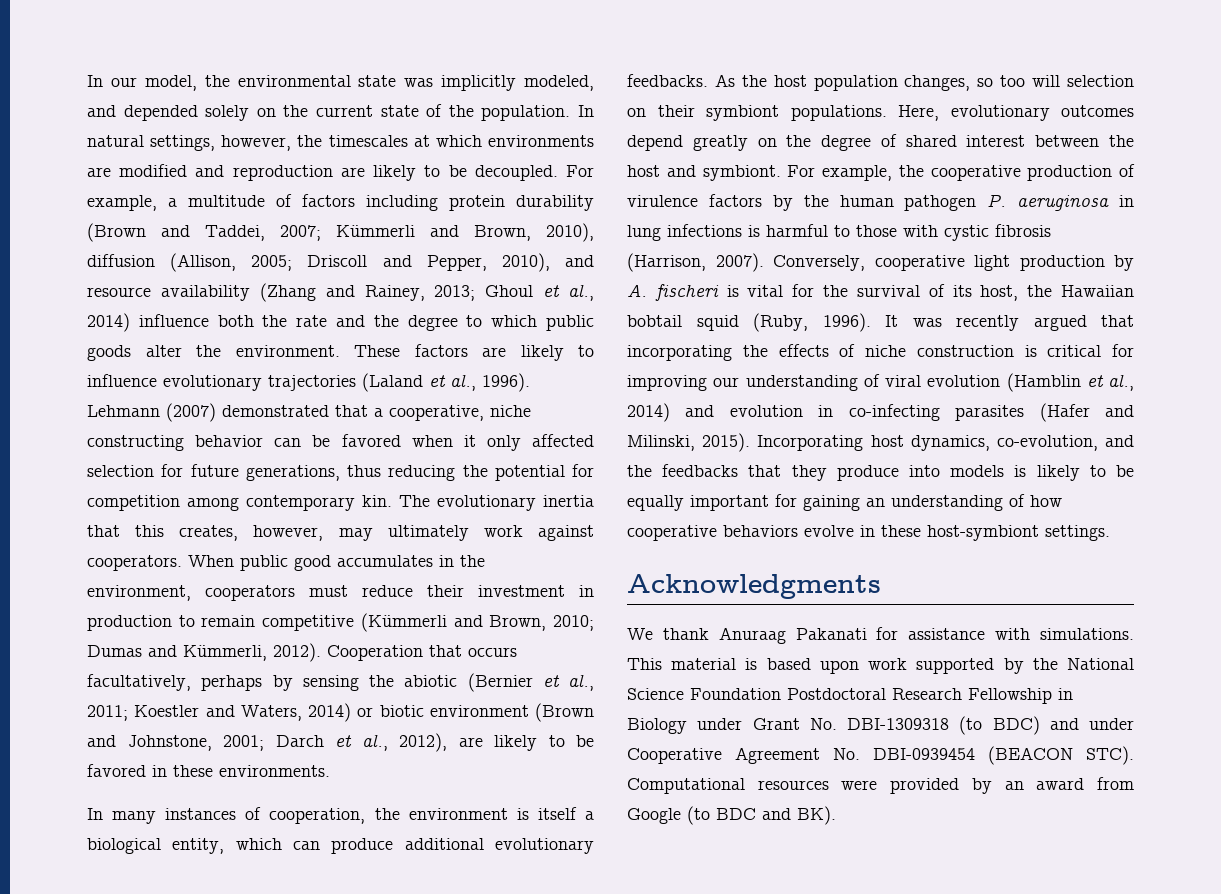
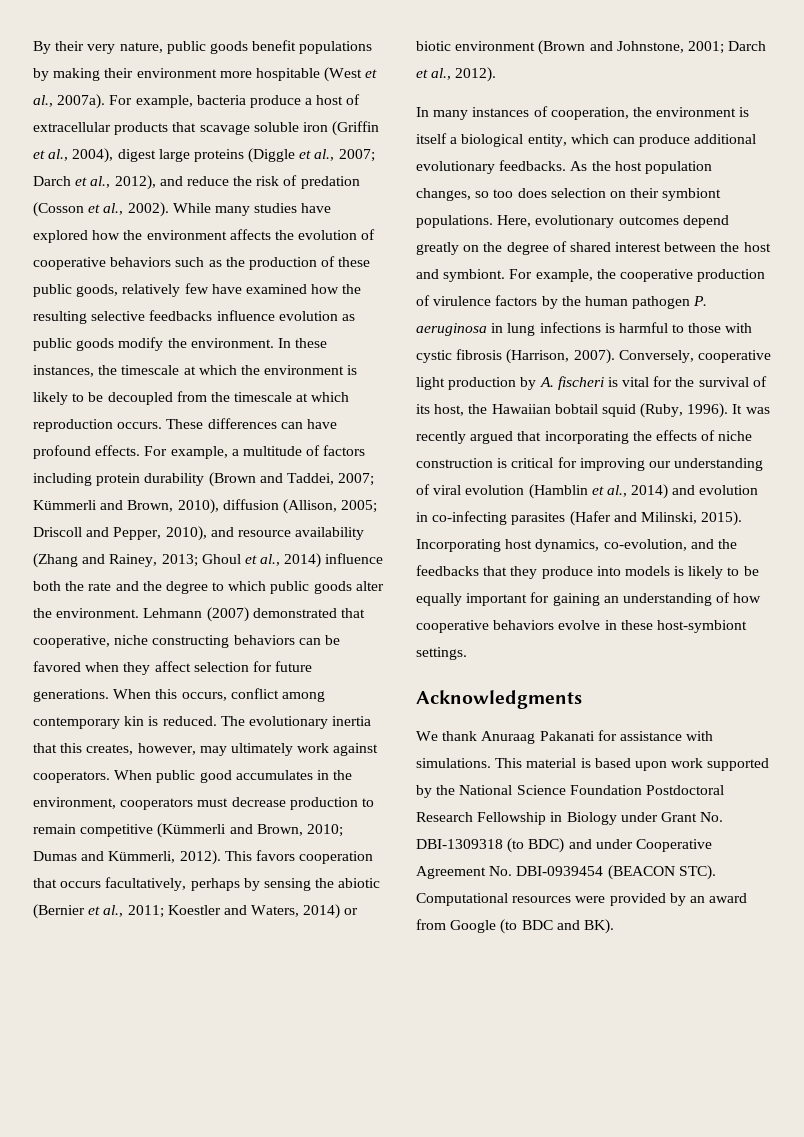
- In our model, the environmental state was implicitly modeled, and depended solely on the current state of the population. In natural settings, however, the timescales at which environments are modified and reproduction are likely to be decoupled.
+ By their very nature, public goods benefit populations by making their environment more hospitable (West et al., 2007a). For example, bacteria produce a host of extracellular products that scavage soluble iron (Griffin et al., 2004), digest large proteins (Diggle et al., 2007; Darch et al., 2012), and reduce the risk of predation (Cosson et al., 2002). While many studies have explored how the environment affects the evolution of cooperative behaviors such as the production of these public goods, relatively few have examined how the resulting selective feedbacks influence evolution as public goods modify the environment. In these instances, the timescale at which the environment is likely to be decoupled from the timescale at which reproduction occurs. These differences can have profound effects.
- These factors are likely to influence evolutionary trajectories (Laland et al., 1996).
- Lehmann (2007) demonstrated that a cooperative, niche constructing behavior can be favored when it only affected selection for future generations, thus reducing the potential for competition among contemporary kin.
+ Lehmann (2007) demonstrated that cooperative, niche constructing behaviors can be favored when they affect selection for future generations. When this occurs, conflict among contemporary kin is reduced.
- When public good accumulates in the environment, cooperators must reduce their investment in production to remain competitive (Kümmerli and Brown, 2010; Dumas and Kümmerli, 2012).
+ When public good accumulates in the environment, cooperators must decrease production to remain competitive (Kümmerli and Brown, 2010; Dumas and Kümmerli, 2012).
- Cooperation that occurs facultatively, perhaps by sensing the abiotic (Bernier et al., 2011; Koestler and Waters, 2014) or biotic environment (Brown and Johnstone, 2001; Darch et al., 2012), are likely to be favored in these environments.
+ This favors cooperation that occurs facultatively, perhaps by sensing the abiotic (Bernier et al., 2011; Koestler and Waters, 2014) or biotic environment (Brown and Johnstone, 2001; Darch et al., 2012).
- As the host population changes, so too will selection on their symbiont populations.
+ As the host population changes, so too does selection on their symbiont populations.

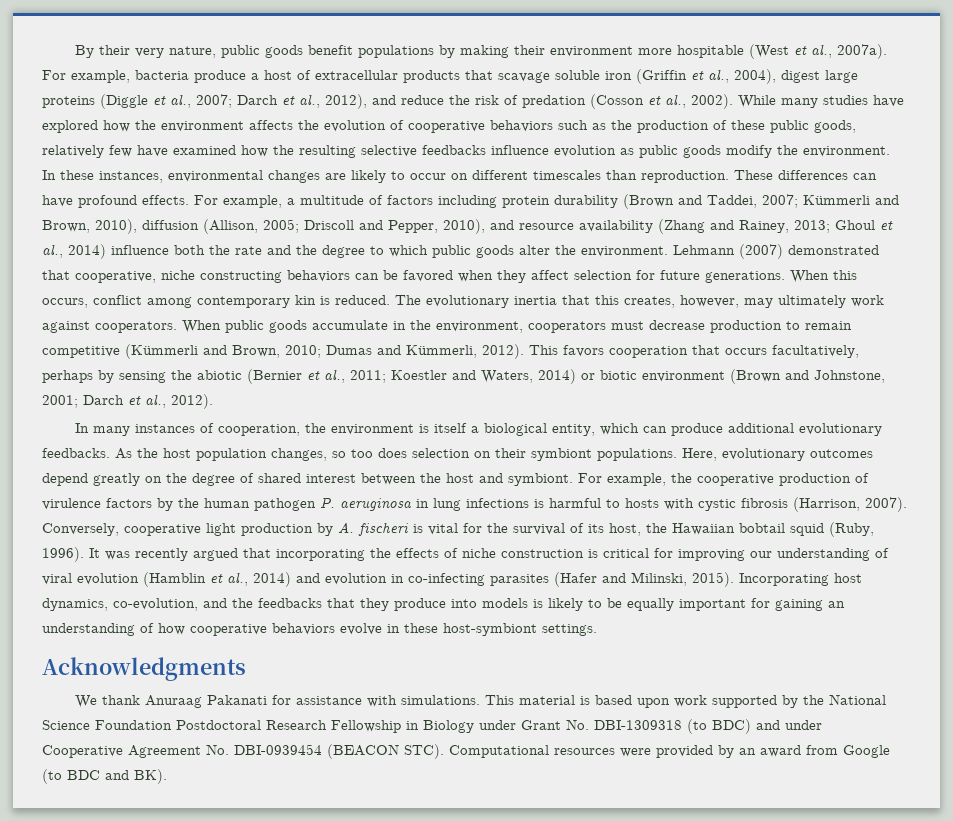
- In these instances, the timescale at which the environment is likely to be decoupled from the timescale at which reproduction occurs.
+ In these instances, environmental changes are likely to occur on different timescales than reproduction.
- When public good accumulates in the environment, cooperators must decrease production to remain competitive (Kümmerli and Brown, 2010; Dumas and Kümmerli, 2012).
+ When public goods accumulate in the environment, cooperators must decrease production to remain competitive (Kümmerli and Brown, 2010; Dumas and Kümmerli, 2012).
- For example, the cooperative production of virulence factors by the human pathogen P. aeruginosa in lung infections is harmful to those with cystic fibrosis (Harrison, 2007).
+ For example, the cooperative production of virulence factors by the human pathogen P. aeruginosa in lung infections is harmful to hosts with cystic fibrosis (Harrison, 2007).

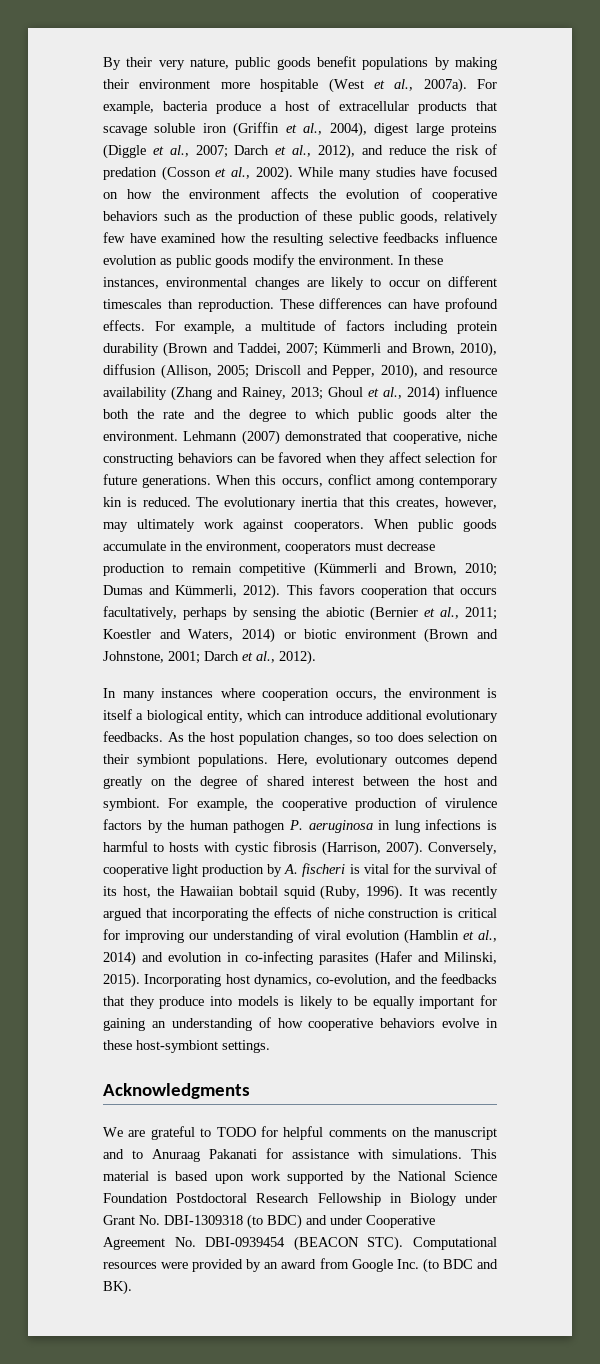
- While many studies have explored how the environment affects the evolution of cooperative behaviors such as the production of these public goods, relatively few have examined how the resulting selective feedbacks influence evolution as public goods modify the environment.
+ While many studies have focused on how the environment affects the evolution of cooperative behaviors such as the production of these public goods, relatively few have examined how the resulting selective feedbacks influence evolution as public goods modify the environment.
- In many instances of cooperation, the environment is itself a biological entity, which can produce additional evolutionary feedbacks.
+ In many instances where cooperation occurs, the environment is itself a biological entity, which can introduce additional evolutionary feedbacks.
- We thank Anuraag Pakanati for assistance with simulations.
+ We are grateful to TODO for helpful comments on the manuscript and to Anuraag Pakanati for assistance with simulations.
- Computational resources were provided by an award from Google (to BDC and BK).
+ Computational resources were provided by an award from Google Inc. (to BDC and BK).

